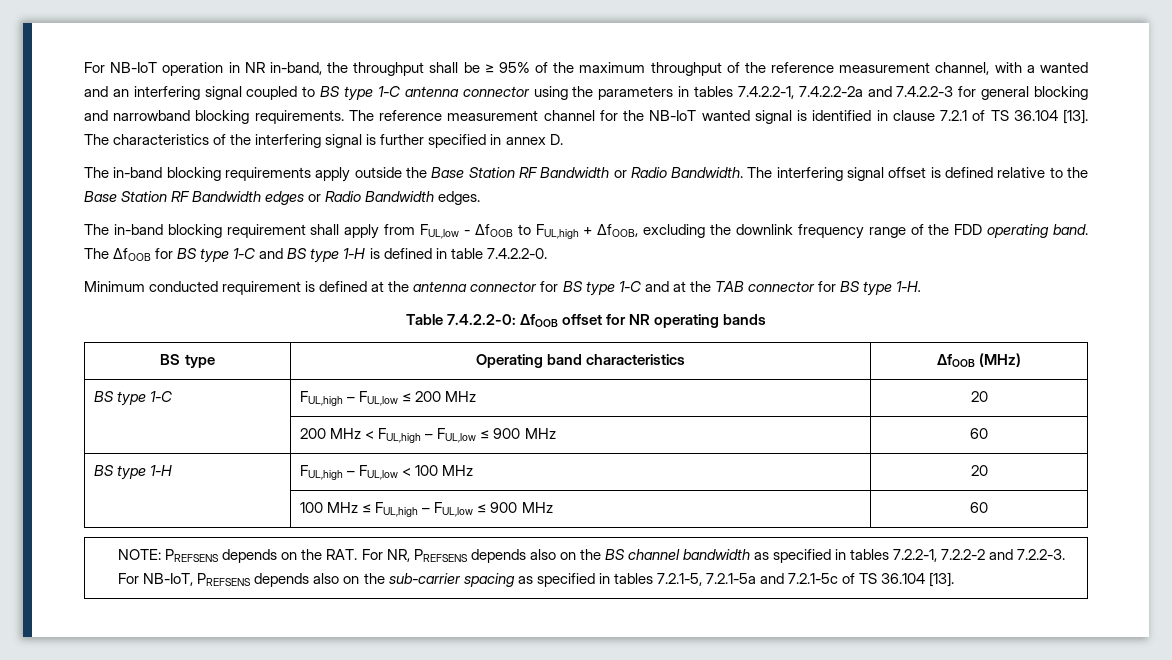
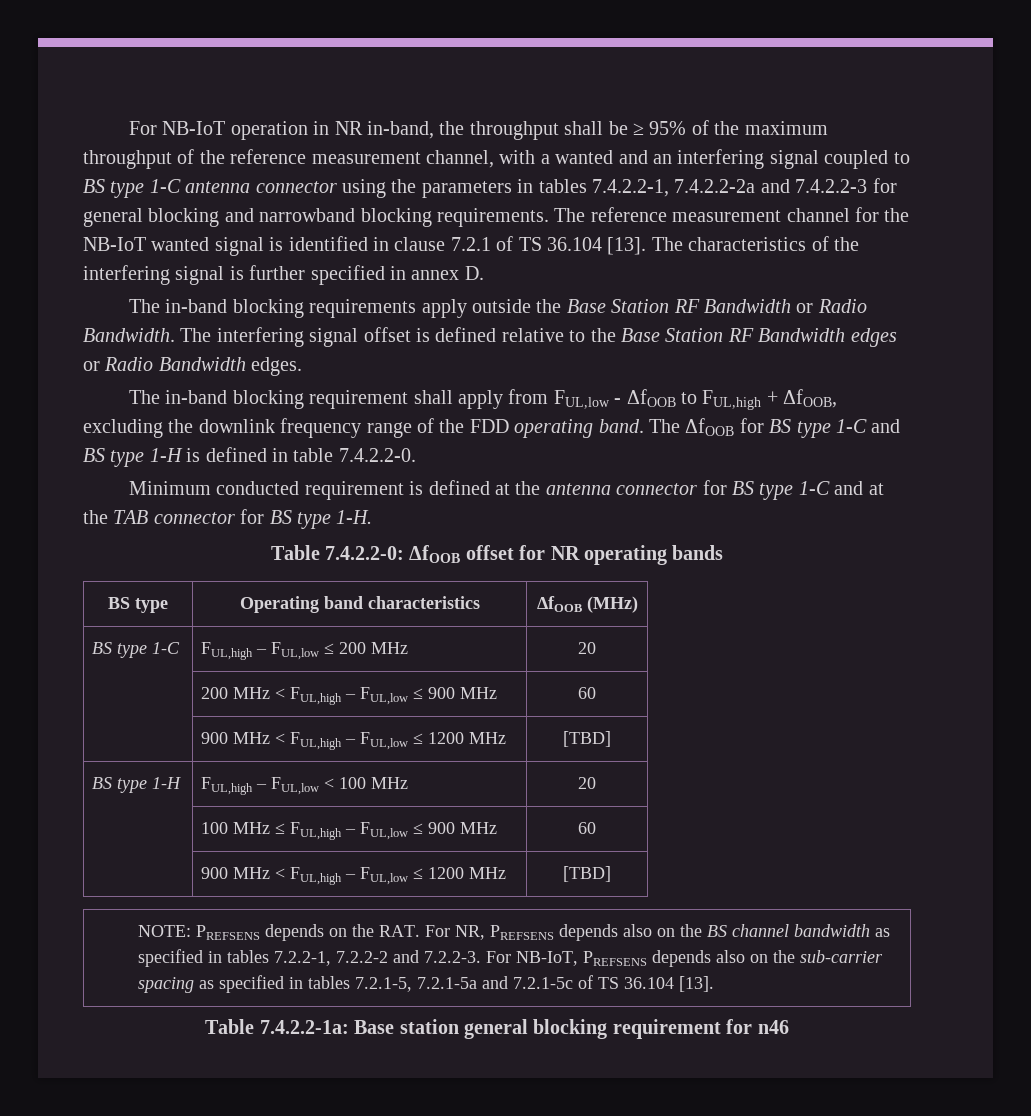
  | 200 MHz < FUL,high – FUL,low ≤ 900 MHz | 60
+ | 900 MHz < FUL,high – FUL,low ≤ 1200 MHz | [TBD]
  | 100 MHz ≤ FUL,high – FUL,low ≤ 900 MHz | 60
+ | 900 MHz < FUL,high – FUL,low ≤ 1200 MHz | [TBD]
+ Table 7.4.2.2-1a: Base station general blocking requirement for n46

